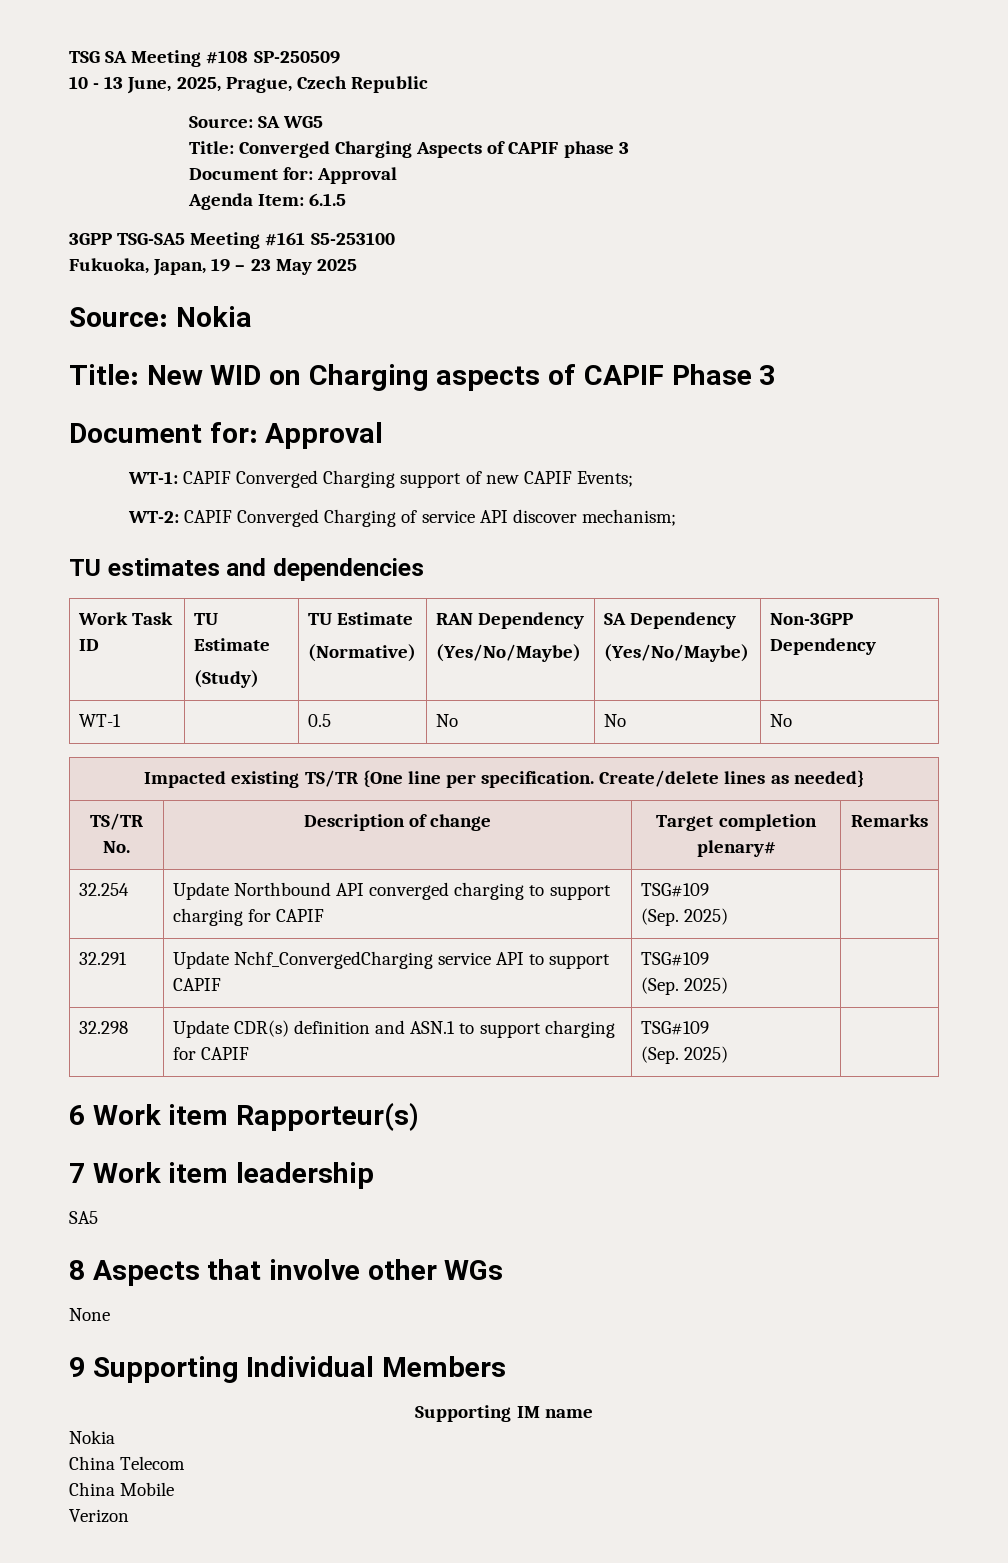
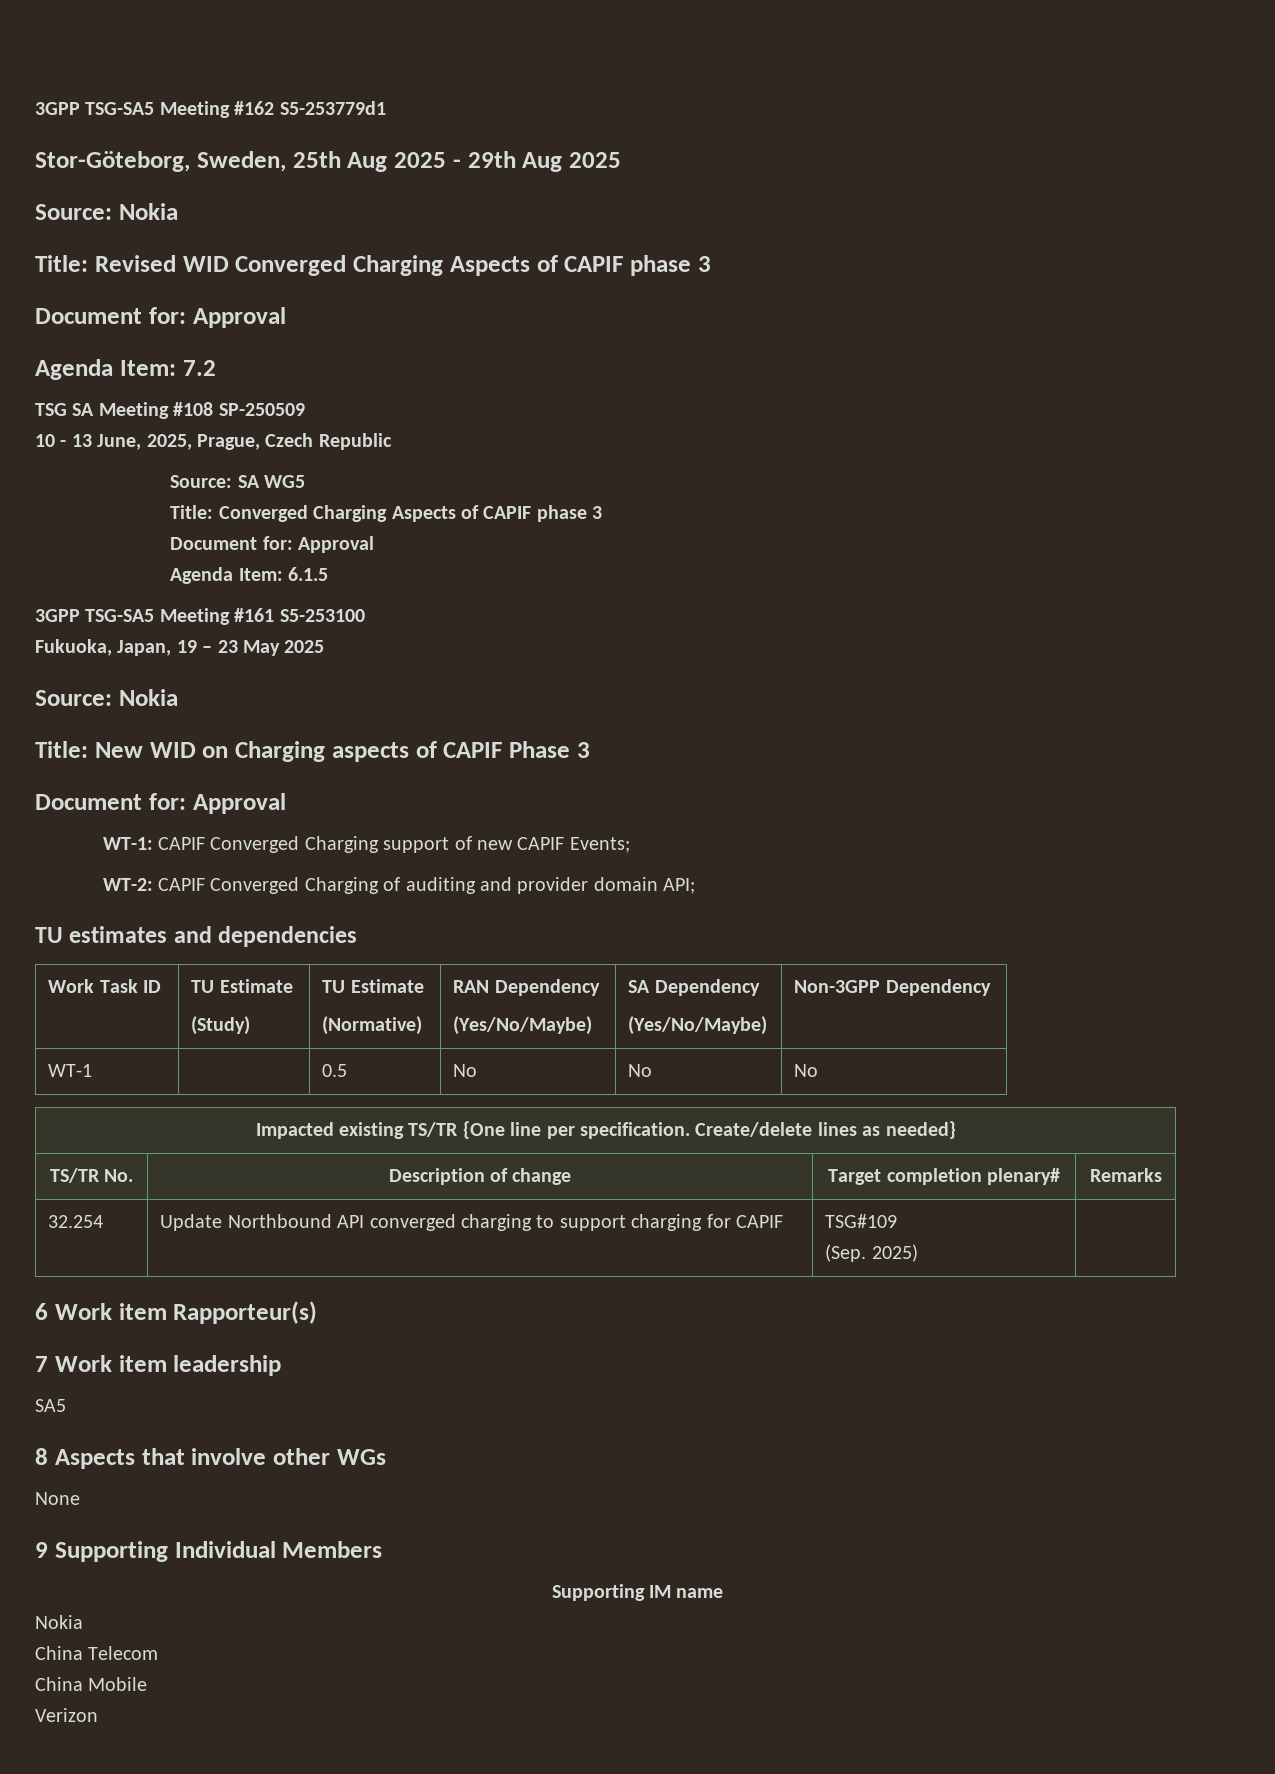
+ 3GPP TSG-SA5 Meeting #162 S5-253779d1
+ Stor-Göteborg, Sweden, 25th Aug 2025 - 29th Aug 2025
+ Source: Nokia
+ Title: Revised WID Converged Charging Aspects of CAPIF phase 3
+ Document for: Approval
+ Agenda Item: 7.2
- WT-2: CAPIF Converged Charging of service API discover mechanism;
+ WT-2: CAPIF Converged Charging of auditing and provider domain API;
- 32.291 | Update Nchf_ConvergedCharging service API to support CAPIF | TSG#109
- (Sep. 2025) |
- 32.298 | Update CDR(s) definition and ASN.1 to support charging for CAPIF | TSG#109
- (Sep. 2025) |

